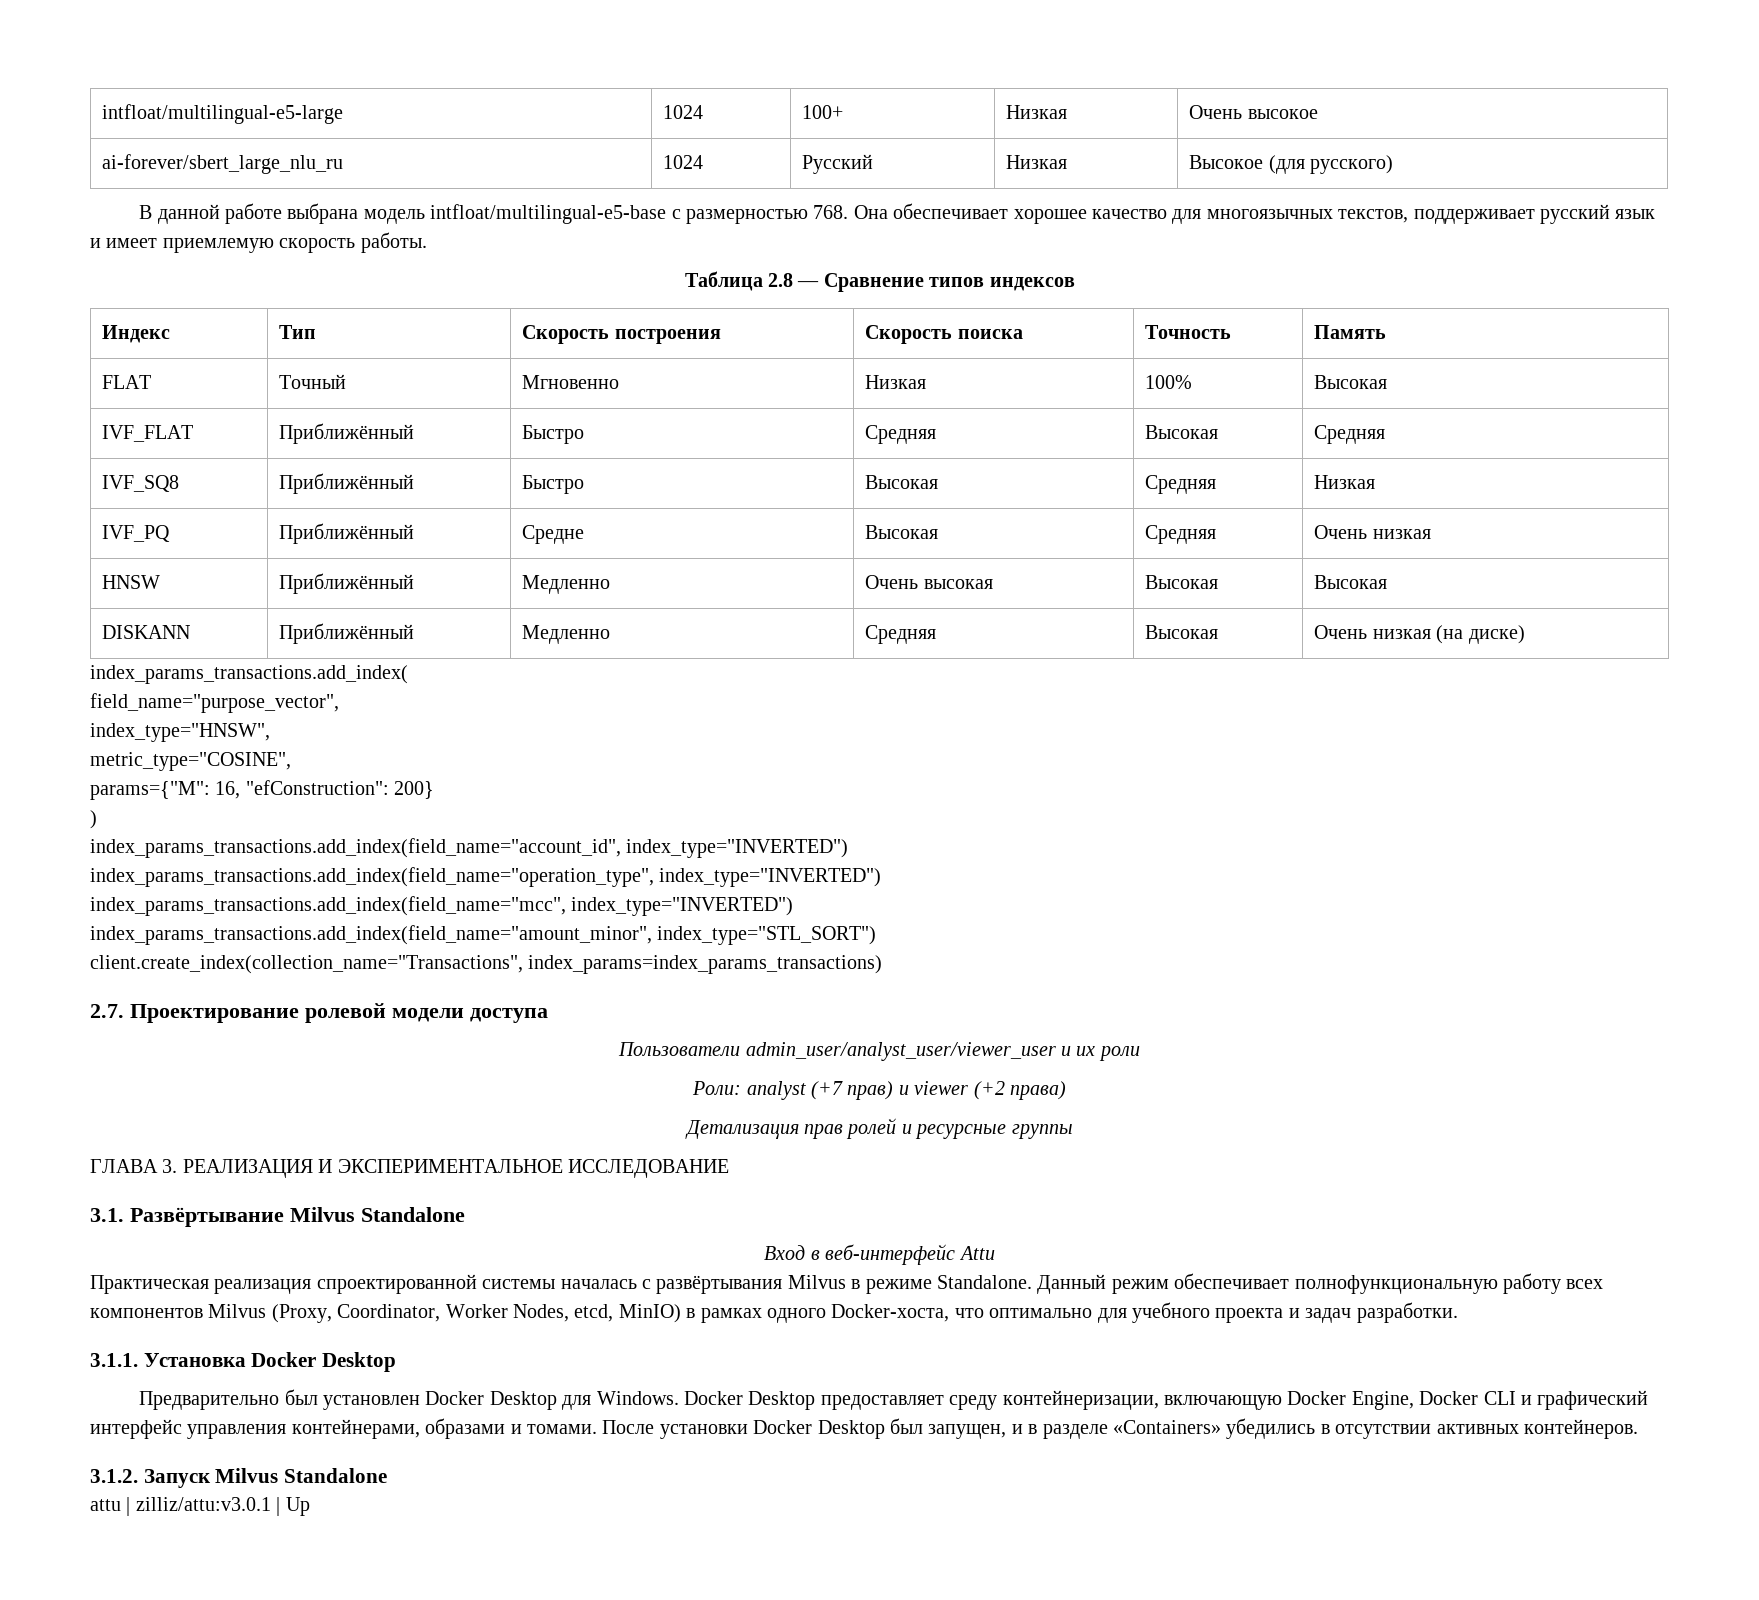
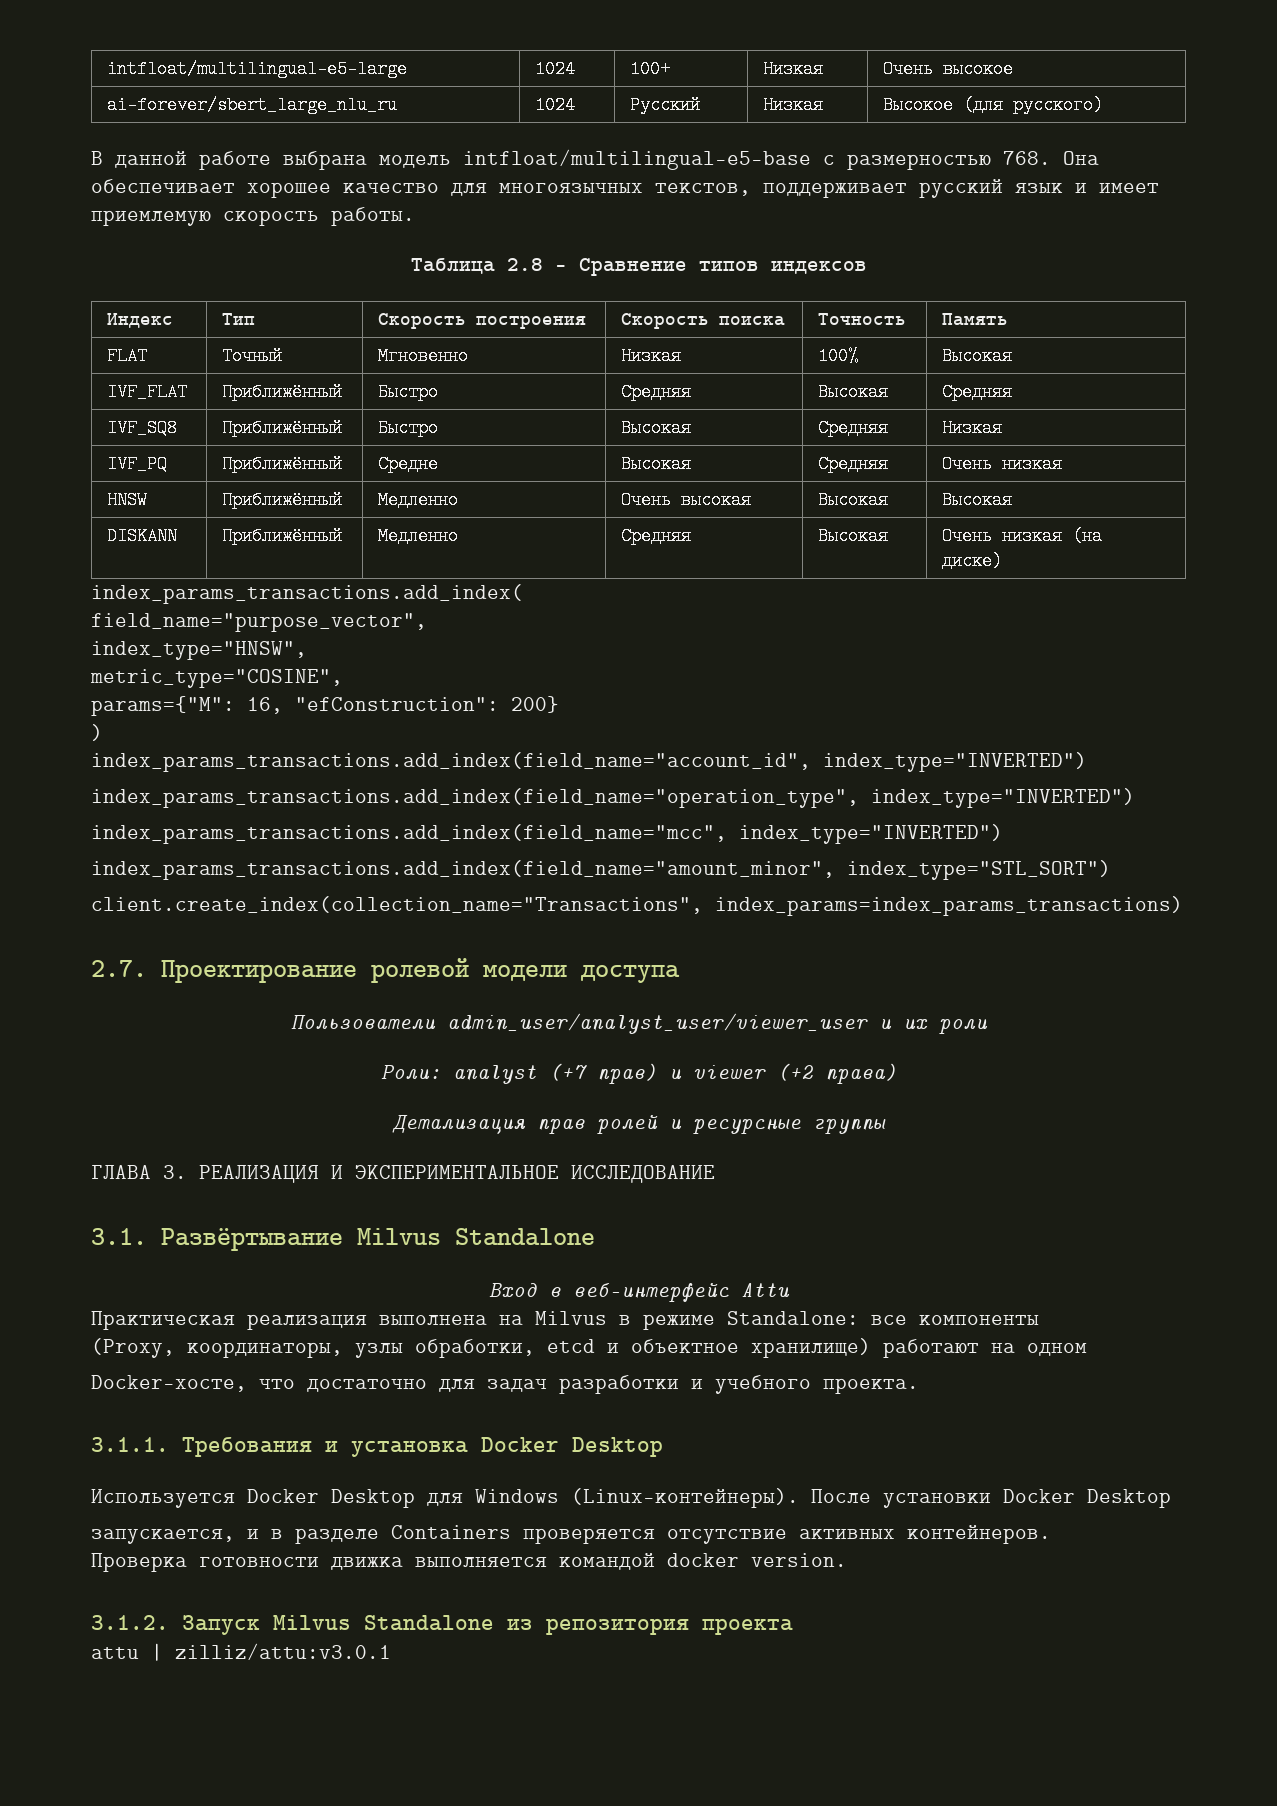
- Практическая реализация спроектированной системы началась с развёртывания Milvus в режиме Standalone. Данный режим обеспечивает полнофункциональную работу всех компонентов Milvus (Proxy, Coordinator, Worker Nodes, etcd, MinIO) в рамках одного Docker-хоста, что оптимально для учебного проекта и задач разработки.
- 3.1.1. Установка Docker Desktop
- Предварительно был установлен Docker Desktop для Windows. Docker Desktop предоставляет среду контейнеризации, включающую Docker Engine, Docker CLI и графический интерфейс управления контейнерами, образами и томами.
+ Практическая реализация выполнена на Milvus в режиме Standalone: все компоненты
+ (Proxy, координаторы, узлы обработки, etcd и объектное хранилище) работают на одном
+ Docker-хосте, что достаточно для задач разработки и учебного проекта.
+ 3.1.1. Требования и установка Docker Desktop
+ Используется Docker Desktop для Windows (Linux-контейнеры).
- После установки Docker Desktop был запущен, и в разделе «Containers» убедились в отсутствии активных контейнеров.
+ После установки Docker Desktop
+ запускается, и в разделе Containers проверяется отсутствие активных контейнеров.
+ Проверка готовности движка выполняется командой docker version.
- 3.1.2. Запуск Milvus Standalone
+ 3.1.2. Запуск Milvus Standalone из репозитория проекта
- attu | zilliz/attu:v3.0.1 | Up
+ attu | zilliz/attu:v3.0.1

